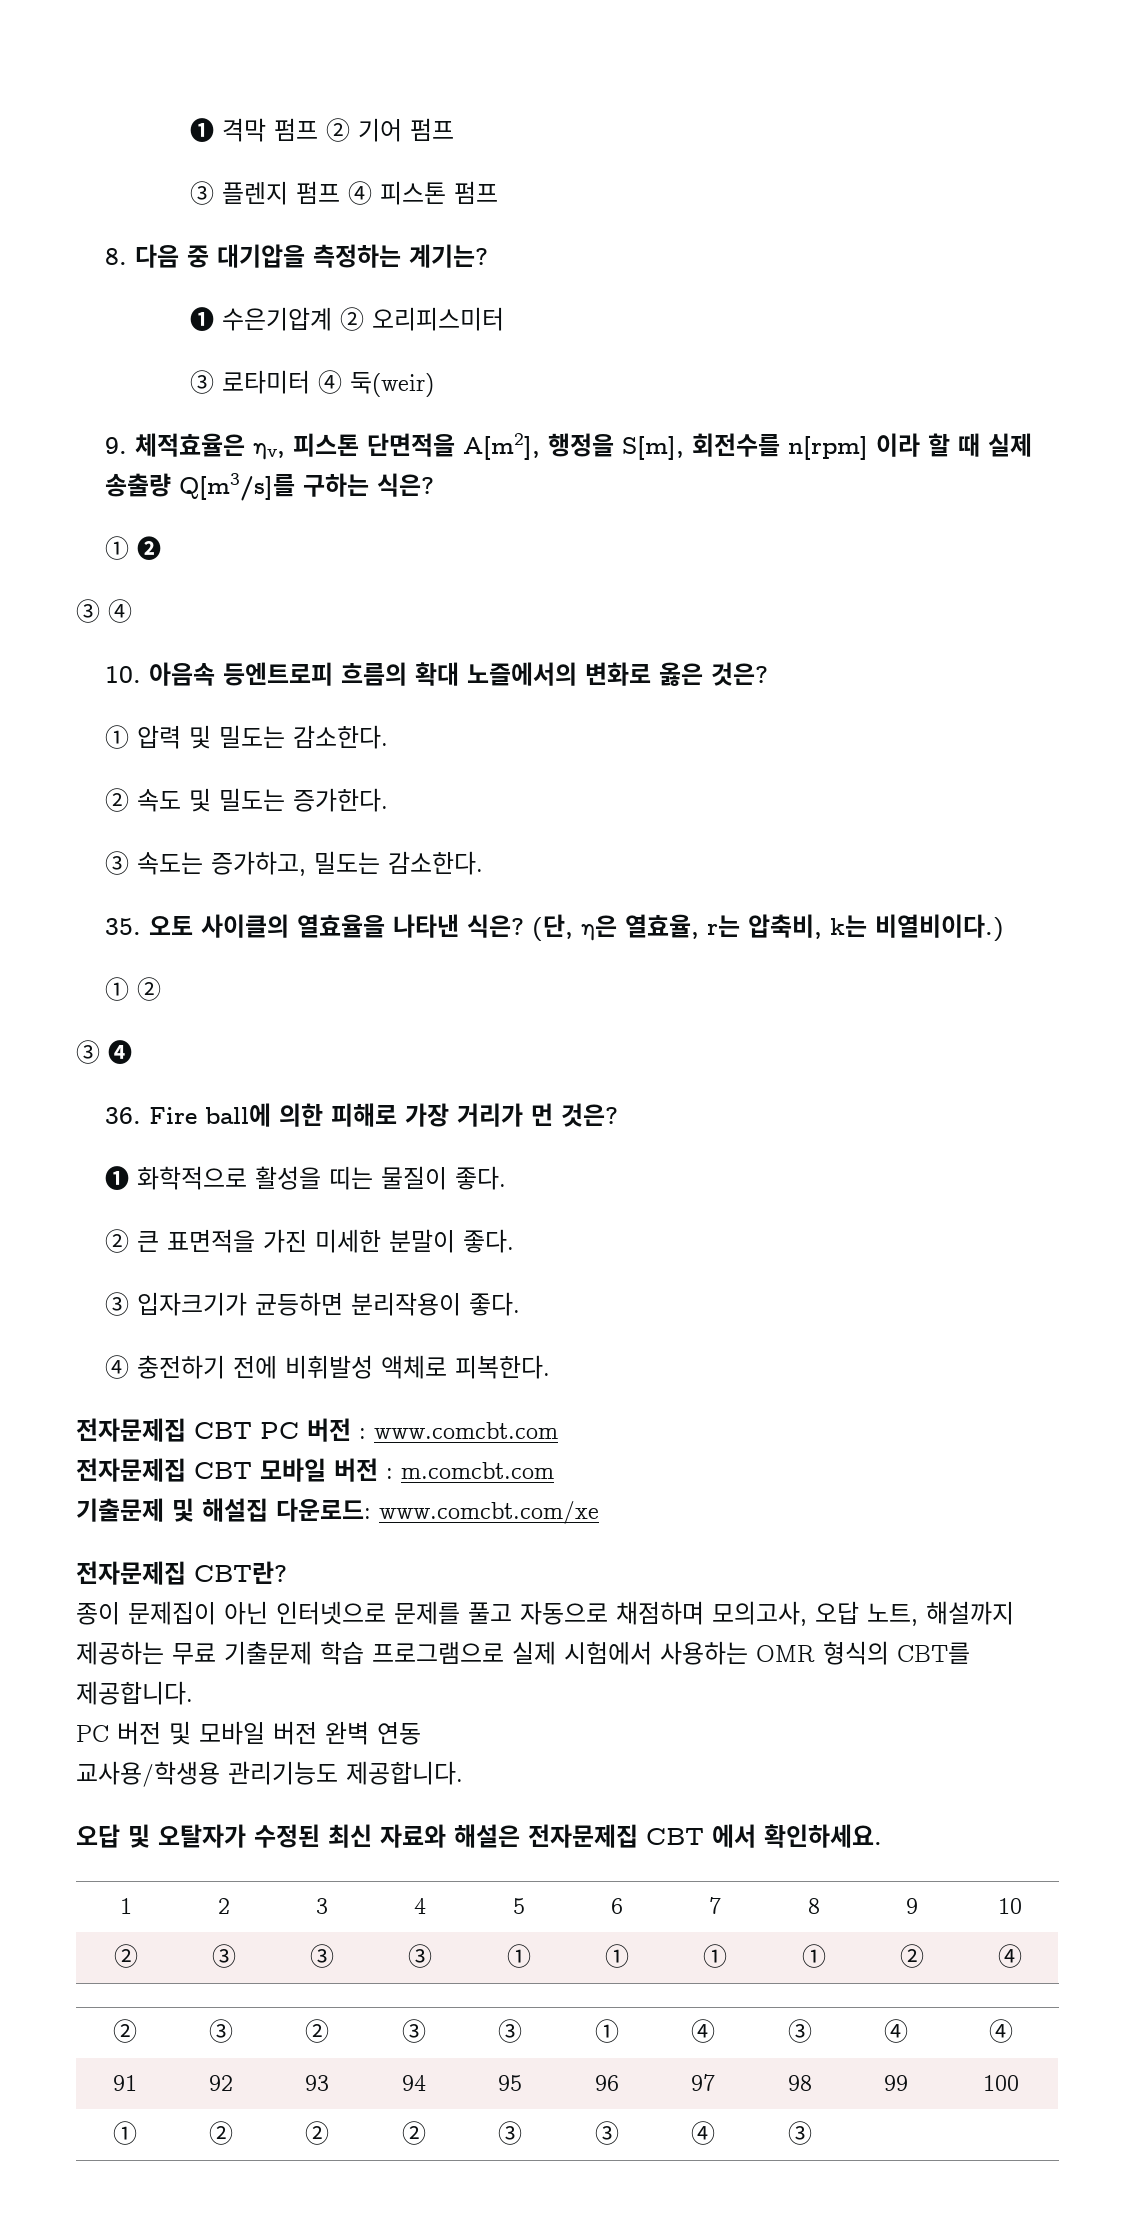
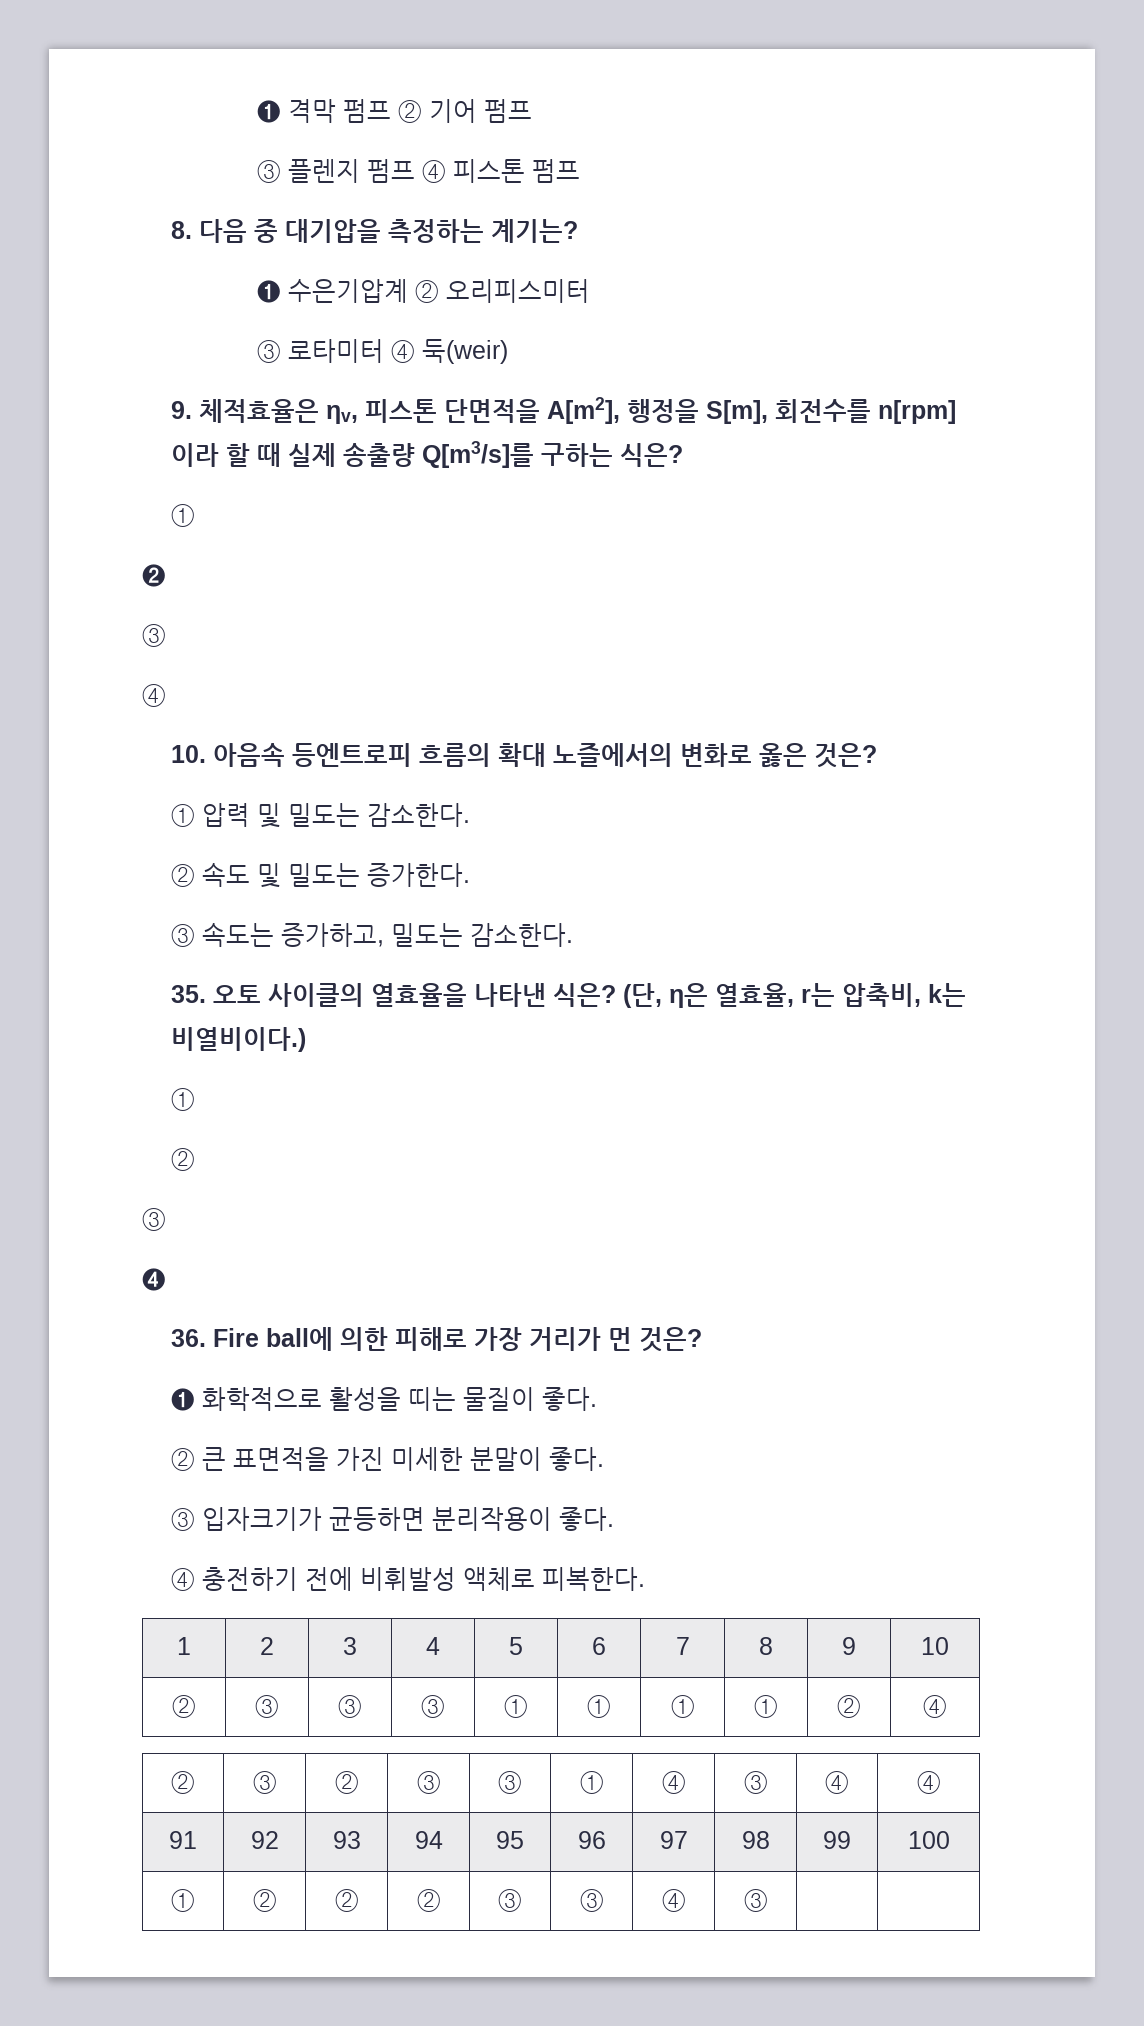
  9. 체적효율은 ηv, 피스톤 단면적을 A[m2], 행정을 S[m], 회전수를 n[rpm] 이라 할 때 실제 송출량 Q[m3/s]를 구하는 식은?
- ① ❷
- ③ ④
+ ①
+ ❷
+ ③
+ ④
  (단, η은 열효율, r는 압축비, k는 비열비이다.)
- ① ②
- ③ ❹
+ ①
+ ②
+ ③
+ ❹
- 전자문제집 CBT PC 버전 : www.comcbt.com
- 전자문제집 CBT 모바일 버전 : m.comcbt.com
- 기출문제 및 해설집 다운로드: www.comcbt.com/xe
- 전자문제집 CBT란?
- 종이 문제집이 아닌 인터넷으로 문제를 풀고 자동으로 채점하며 모의고사, 오답 노트, 해설까지 제공하는 무료 기출문제 학습 프로그램으로 실제 시험에서 사용하는 OMR 형식의 CBT를 제공합니다.
- PC 버전 및 모바일 버전 완벽 연동
- 교사용/학생용 관리기능도 제공합니다.
- 오답 및 오탈자가 수정된 최신 자료와 해설은 전자문제집 CBT 에서 확인하세요.

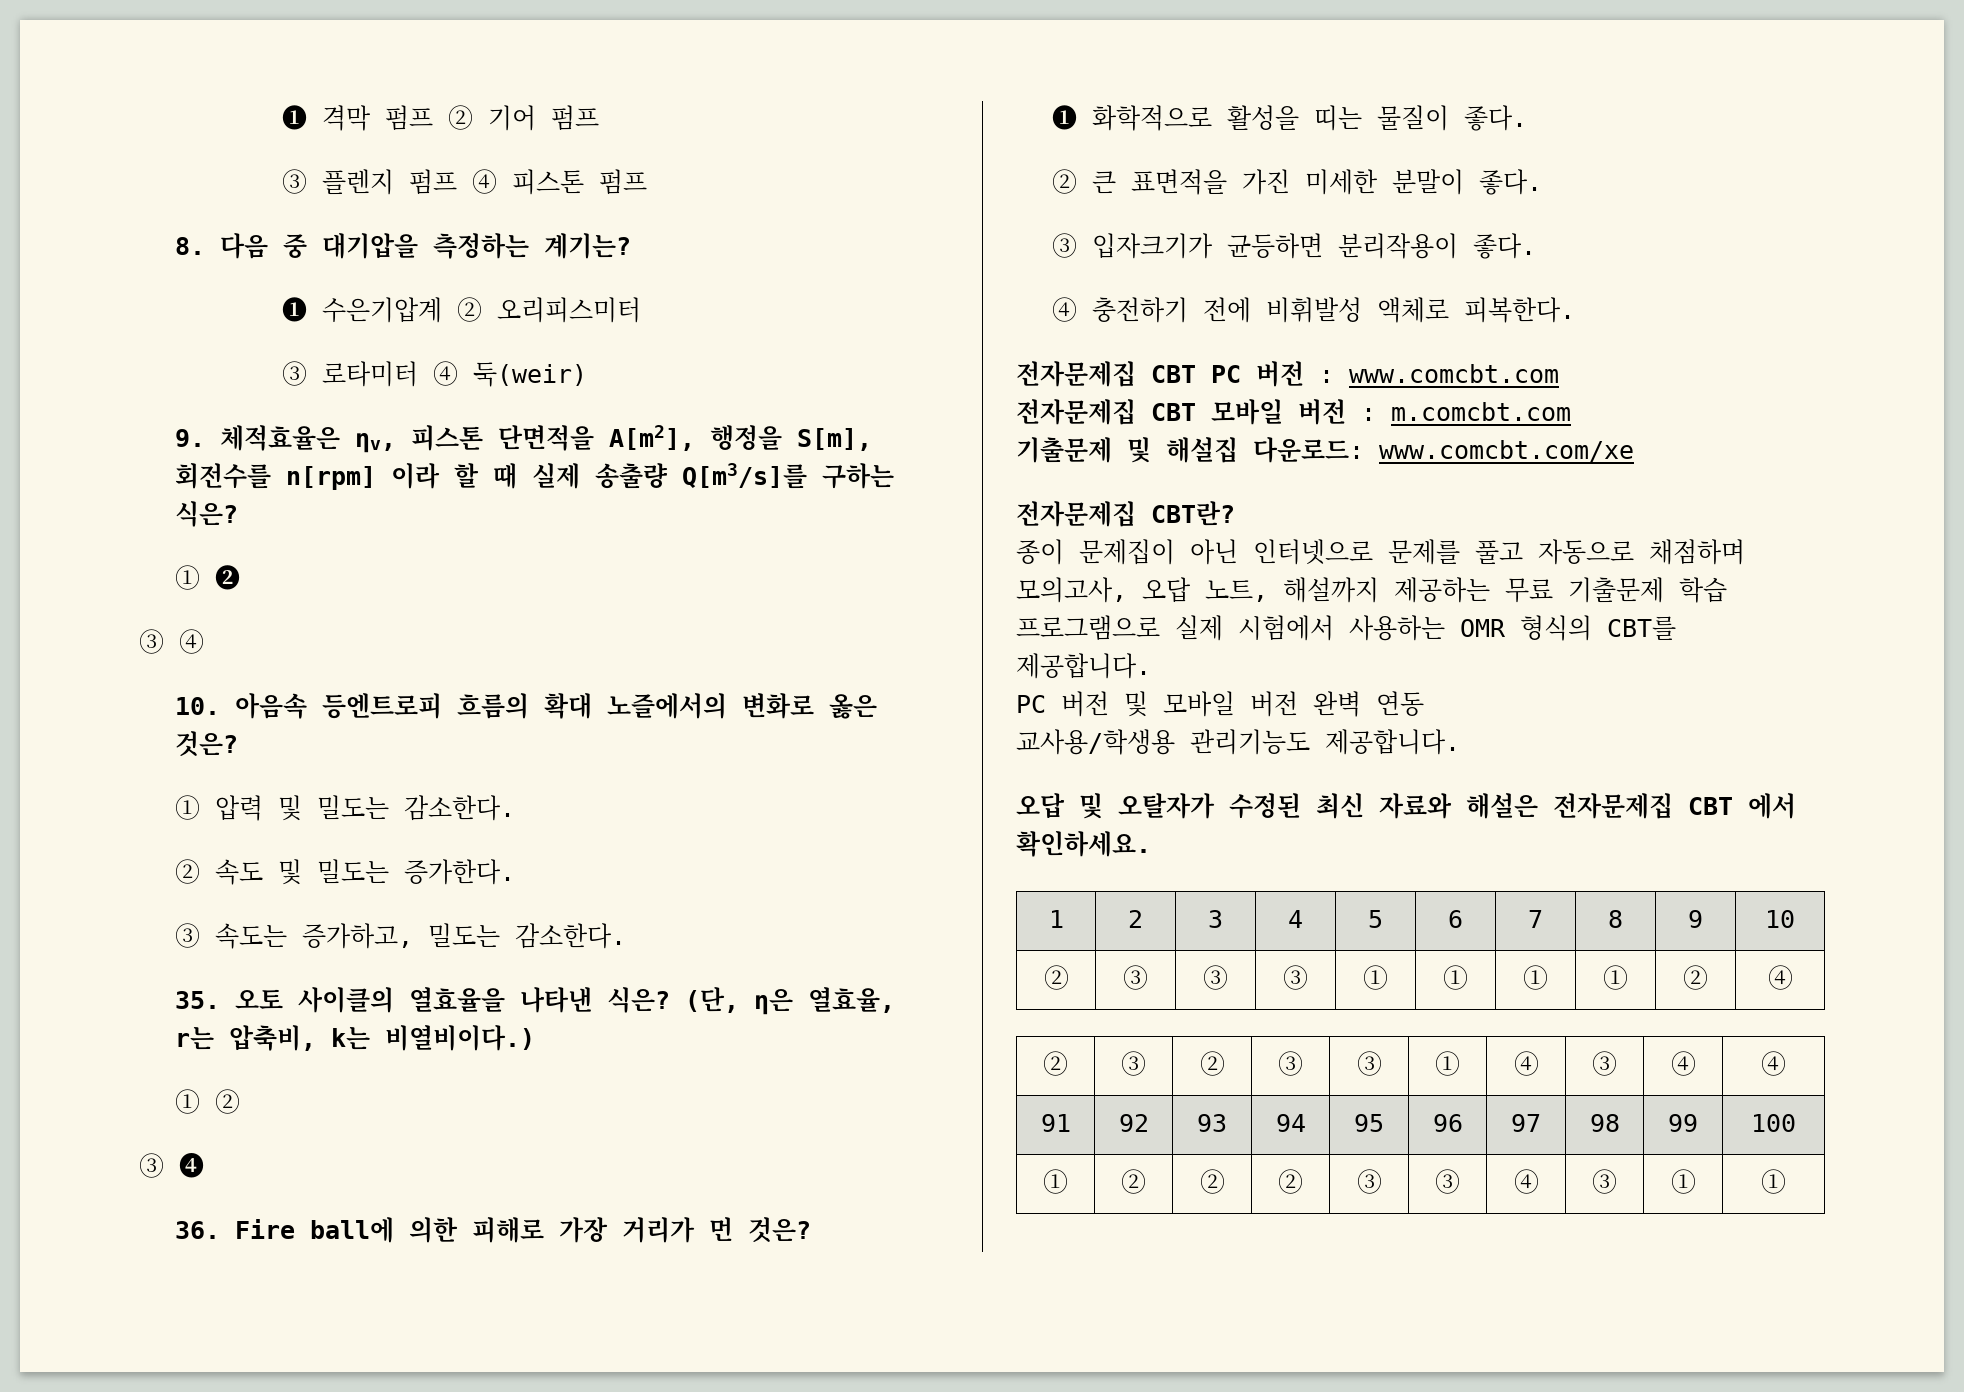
  9. 체적효율은 ηv, 피스톤 단면적을 A[m2], 행정을 S[m], 회전수를 n[rpm] 이라 할 때 실제 송출량 Q[m3/s]를 구하는 식은?
- ①
- ❷
- ③
- ④
+ ① ❷
+ ③ ④
  (단, η은 열효율, r는 압축비, k는 비열비이다.)
- ①
- ②
- ③
- ❹
+ ① ②
+ ③ ❹
+ 전자문제집 CBT PC 버전 : www.comcbt.com
+ 전자문제집 CBT 모바일 버전 : m.comcbt.com
+ 기출문제 및 해설집 다운로드: www.comcbt.com/xe
+ 전자문제집 CBT란?
+ 종이 문제집이 아닌 인터넷으로 문제를 풀고 자동으로 채점하며 모의고사, 오답 노트, 해설까지 제공하는 무료 기출문제 학습 프로그램으로 실제 시험에서 사용하는 OMR 형식의 CBT를 제공합니다.
+ PC 버전 및 모바일 버전 완벽 연동
+ 교사용/학생용 관리기능도 제공합니다.
+ 오답 및 오탈자가 수정된 최신 자료와 해설은 전자문제집 CBT 에서 확인하세요.
- ① | ② | ② | ② | ③ | ③ | ④ | ③ | |
+ ① | ② | ② | ② | ③ | ③ | ④ | ③ | ① | ①

